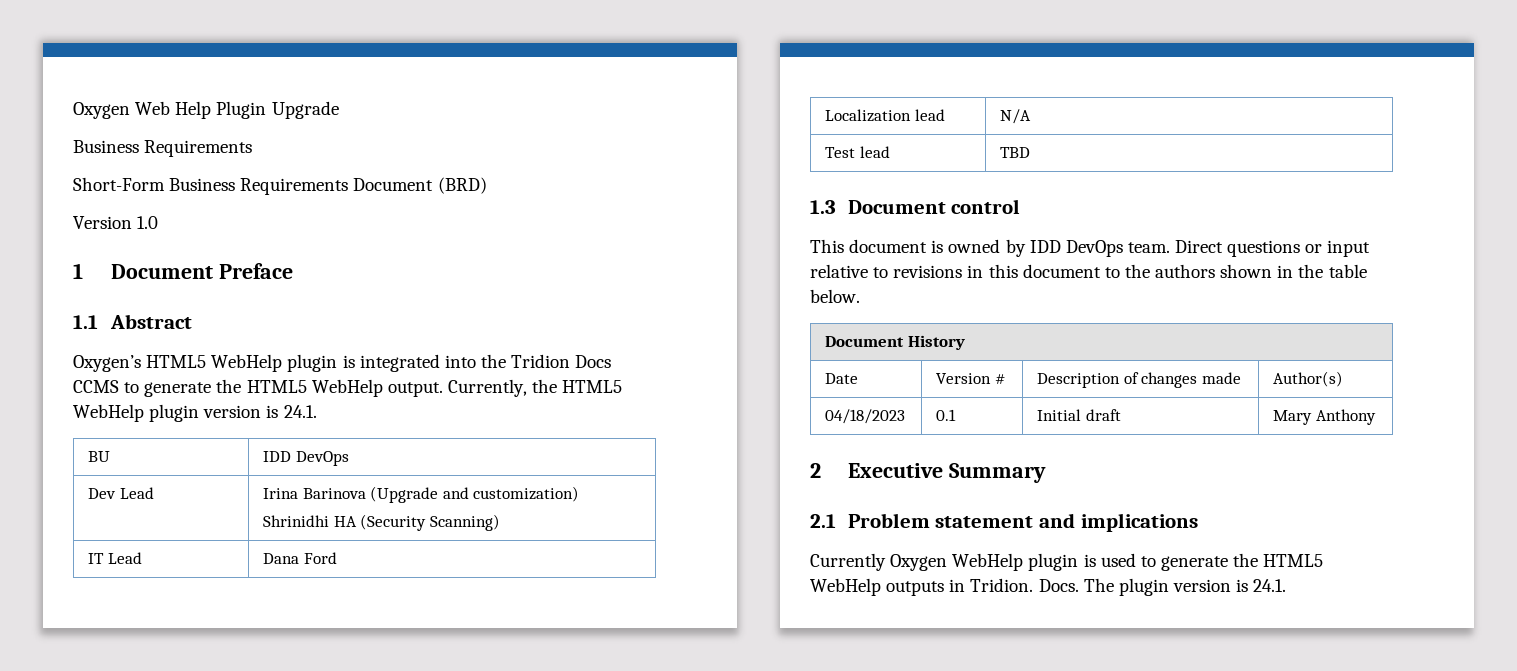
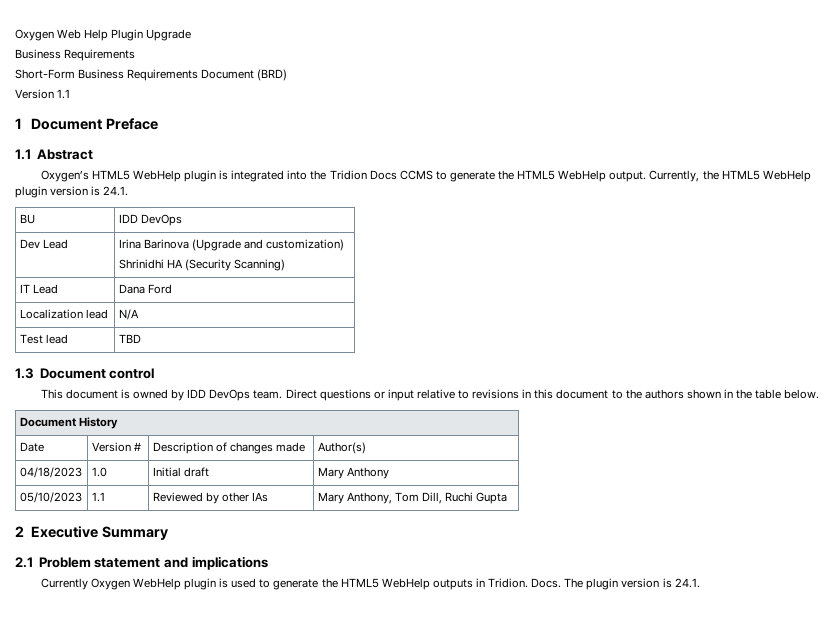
- Version 1.0
+ Version 1.1
- 04/18/2023 | 0.1 | Initial draft | Mary Anthony
+ 04/18/2023 | 1.0 | Initial draft | Mary Anthony
+ 05/10/2023 | 1.1 | Reviewed by other IAs | Mary Anthony, Tom Dill, Ruchi Gupta

